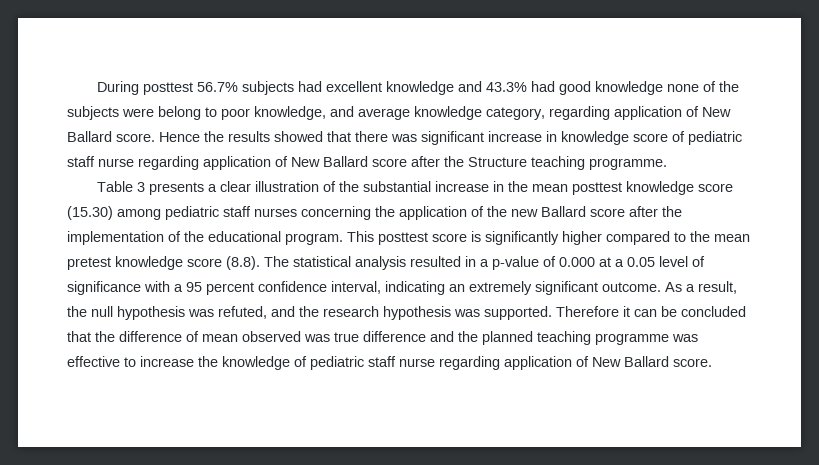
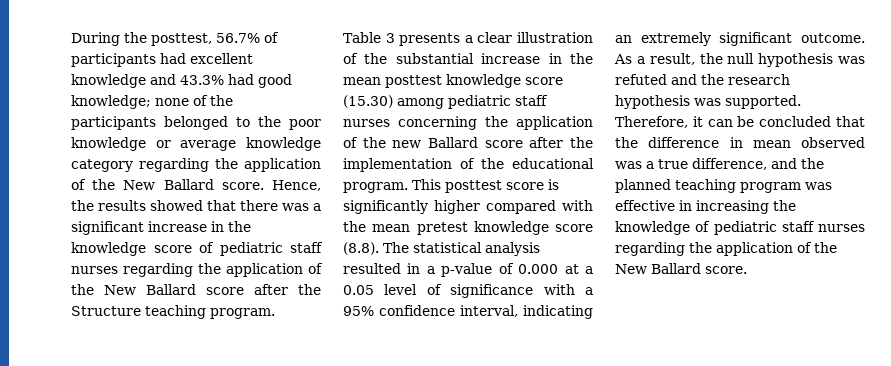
- During posttest 56.7% subjects had excellent knowledge and 43.3% had good knowledge none of the subjects were belong to poor knowledge, and average knowledge category, regarding application of New Ballard score. Hence the results showed that there was significant increase in knowledge score of pediatric staff nurse regarding application of New Ballard score after the Structure teaching programme.
+ During the posttest, 56.7% of participants had excellent knowledge and 43.3% had good knowledge; none of the participants belonged to the poor knowledge or average knowledge category regarding the application of the New Ballard score. Hence, the results showed that there was a significant increase in the knowledge score of pediatric staff nurses regarding the application of the New Ballard score after the Structure teaching program.
- This posttest score is significantly higher compared to the mean pretest knowledge score (8.8). The statistical analysis resulted in a p-value of 0.000 at a 0.05 level of significance with a 95 percent confidence interval, indicating an extremely significant outcome.
+ This posttest score is significantly higher compared with the mean pretest knowledge score (8.8). The statistical analysis resulted in a p-value of 0.000 at a 0.05 level of significance with a 95% confidence interval, indicating an extremely significant outcome.
- As a result, the null hypothesis was refuted, and the research hypothesis was supported.
+ As a result, the null hypothesis was refuted and the research hypothesis was supported.
- Therefore it can be concluded that the difference of mean observed was true difference and the planned teaching programme was effective to increase the knowledge of pediatric staff nurse regarding application of New Ballard score.
+ Therefore, it can be concluded that the difference in mean observed was a true difference, and the planned teaching program was effective in increasing the knowledge of pediatric staff nurses regarding the application of the New Ballard score.

